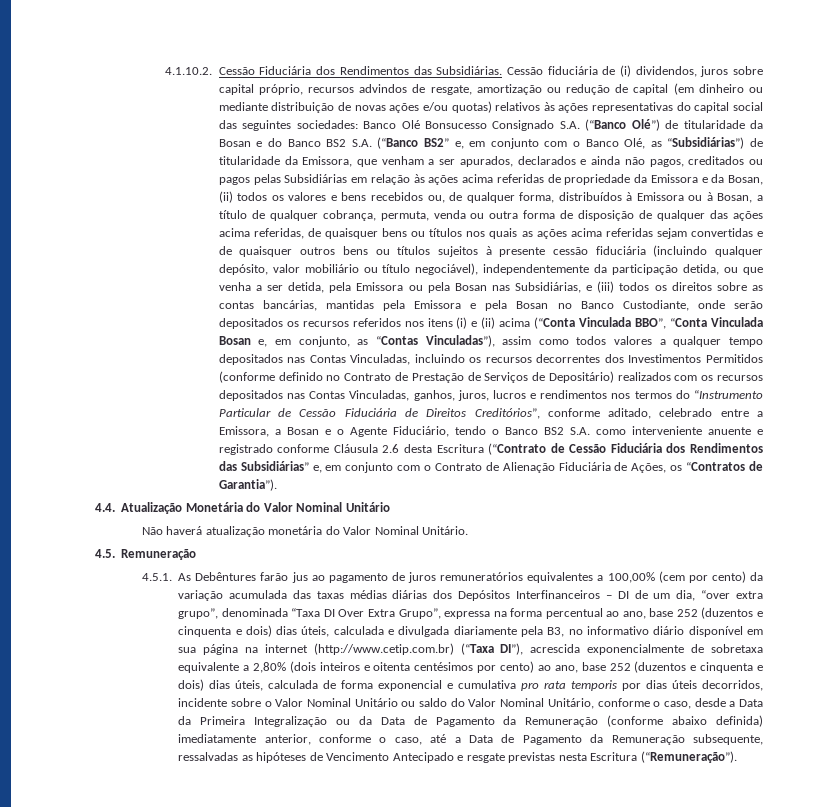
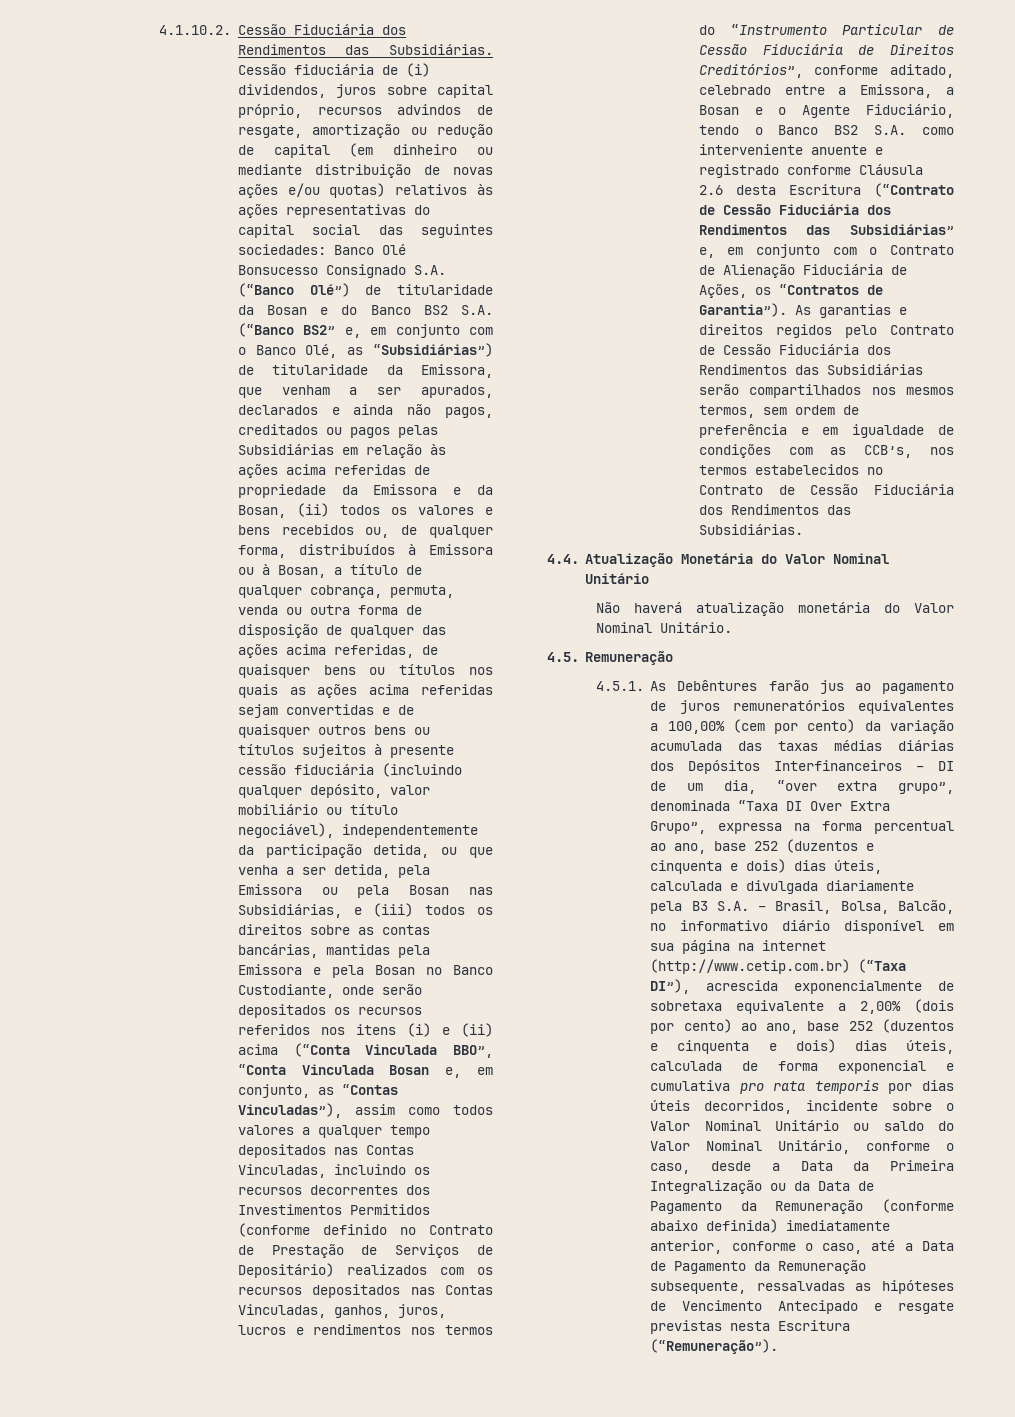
+ As garantias e direitos regidos pelo Contrato de Cessão Fiduciária dos Rendimentos das Subsidiárias serão compartilhados nos mesmos termos, sem ordem de preferência e em igualdade de condições com as CCB’s, nos termos estabelecidos no Contrato de Cessão Fiduciária dos Rendimentos das Subsidiárias.
- 4.5.1. As Debêntures farão jus ao pagamento de juros remuneratórios equivalentes a 100,00% (cem por cento) da variação acumulada das taxas médias diárias dos Depósitos Interfinanceiros – DI de um dia, “over extra grupo”, denominada “Taxa DI Over Extra Grupo”, expressa na forma percentual ao ano, base 252 (duzentos e cinquenta e dois) dias úteis, calculada e divulgada diariamente pela B3, no informativo diário disponível em sua página na internet (http://www.cetip.com.br) (“Taxa DI”), acrescida exponencialmente de sobretaxa equivalente a 2,80% (dois inteiros e oitenta centésimos por cento) ao ano, base 252 (duzentos e cinquenta e dois) dias úteis, calculada de forma exponencial e cumulativa pro rata temporis por dias úteis decorridos, incidente sobre o Valor Nominal Unitário ou saldo do Valor Nominal Unitário, conforme o caso, desde a Data da Primeira Integralização ou da Data de Pagamento da Remuneração (conforme abaixo definida) imediatamente anterior, conforme o caso, até a Data de Pagamento da Remuneração subsequente, ressalvadas as hipóteses de Vencimento Antecipado e resgate previstas nesta Escritura (“Remuneração”).
+ 4.5.1. As Debêntures farão jus ao pagamento de juros remuneratórios equivalentes a 100,00% (cem por cento) da variação acumulada das taxas médias diárias dos Depósitos Interfinanceiros – DI de um dia, “over extra grupo”, denominada “Taxa DI Over Extra Grupo”, expressa na forma percentual ao ano, base 252 (duzentos e cinquenta e dois) dias úteis, calculada e divulgada diariamente pela B3 S.A. – Brasil, Bolsa, Balcão, no informativo diário disponível em sua página na internet (http://www.cetip.com.br) (“Taxa DI”), acrescida exponencialmente de sobretaxa equivalente a 2,00% (dois por cento) ao ano, base 252 (duzentos e cinquenta e dois) dias úteis, calculada de forma exponencial e cumulativa pro rata temporis por dias úteis decorridos, incidente sobre o Valor Nominal Unitário ou saldo do Valor Nominal Unitário, conforme o caso, desde a Data da Primeira Integralização ou da Data de Pagamento da Remuneração (conforme abaixo definida) imediatamente anterior, conforme o caso, até a Data de Pagamento da Remuneração subsequente, ressalvadas as hipóteses de Vencimento Antecipado e resgate previstas nesta Escritura (“Remuneração”).

